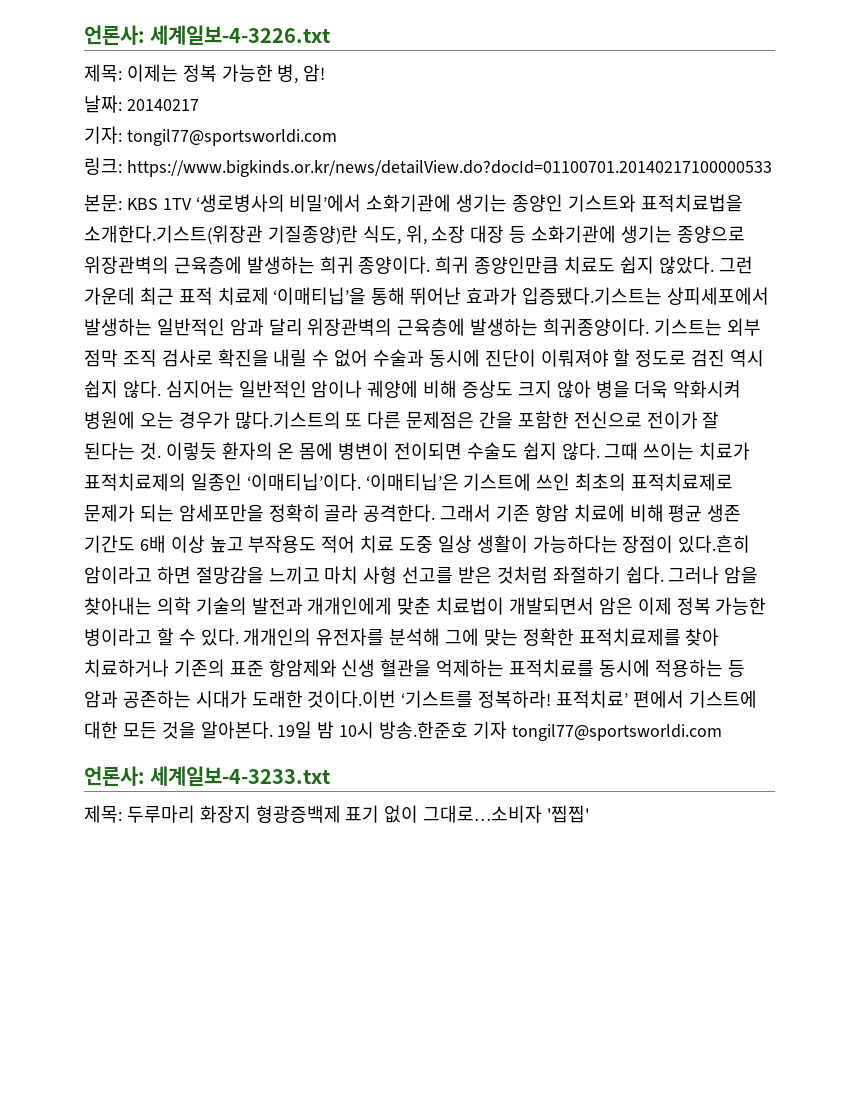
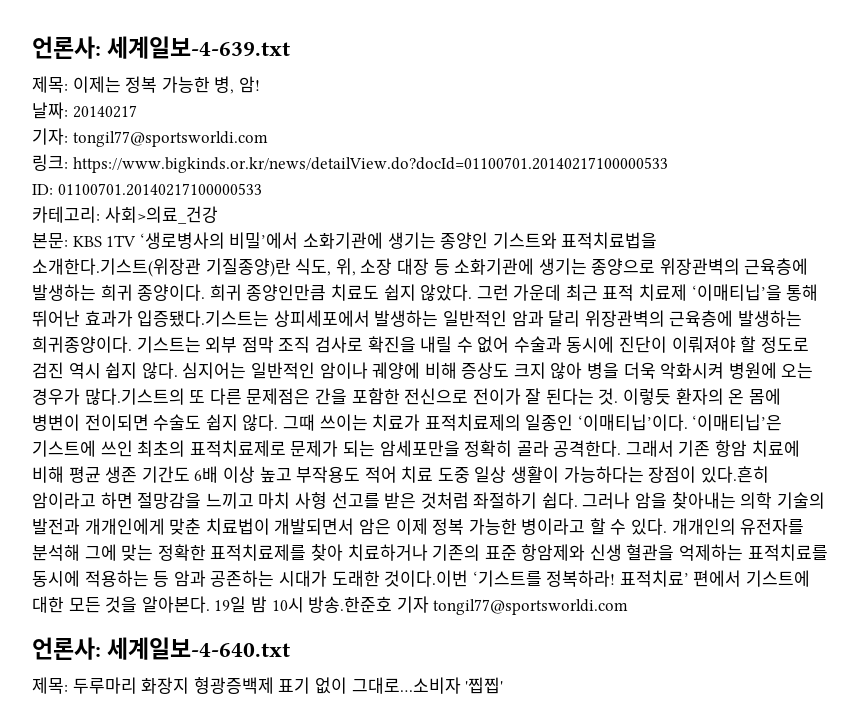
- 언론사: 세계일보-4-3226.txt
+ 언론사: 세계일보-4-639.txt
+ ID: 01100701.20140217100000533
+ 카테고리: 사회>의료_건강
- 언론사: 세계일보-4-3233.txt
+ 언론사: 세계일보-4-640.txt

